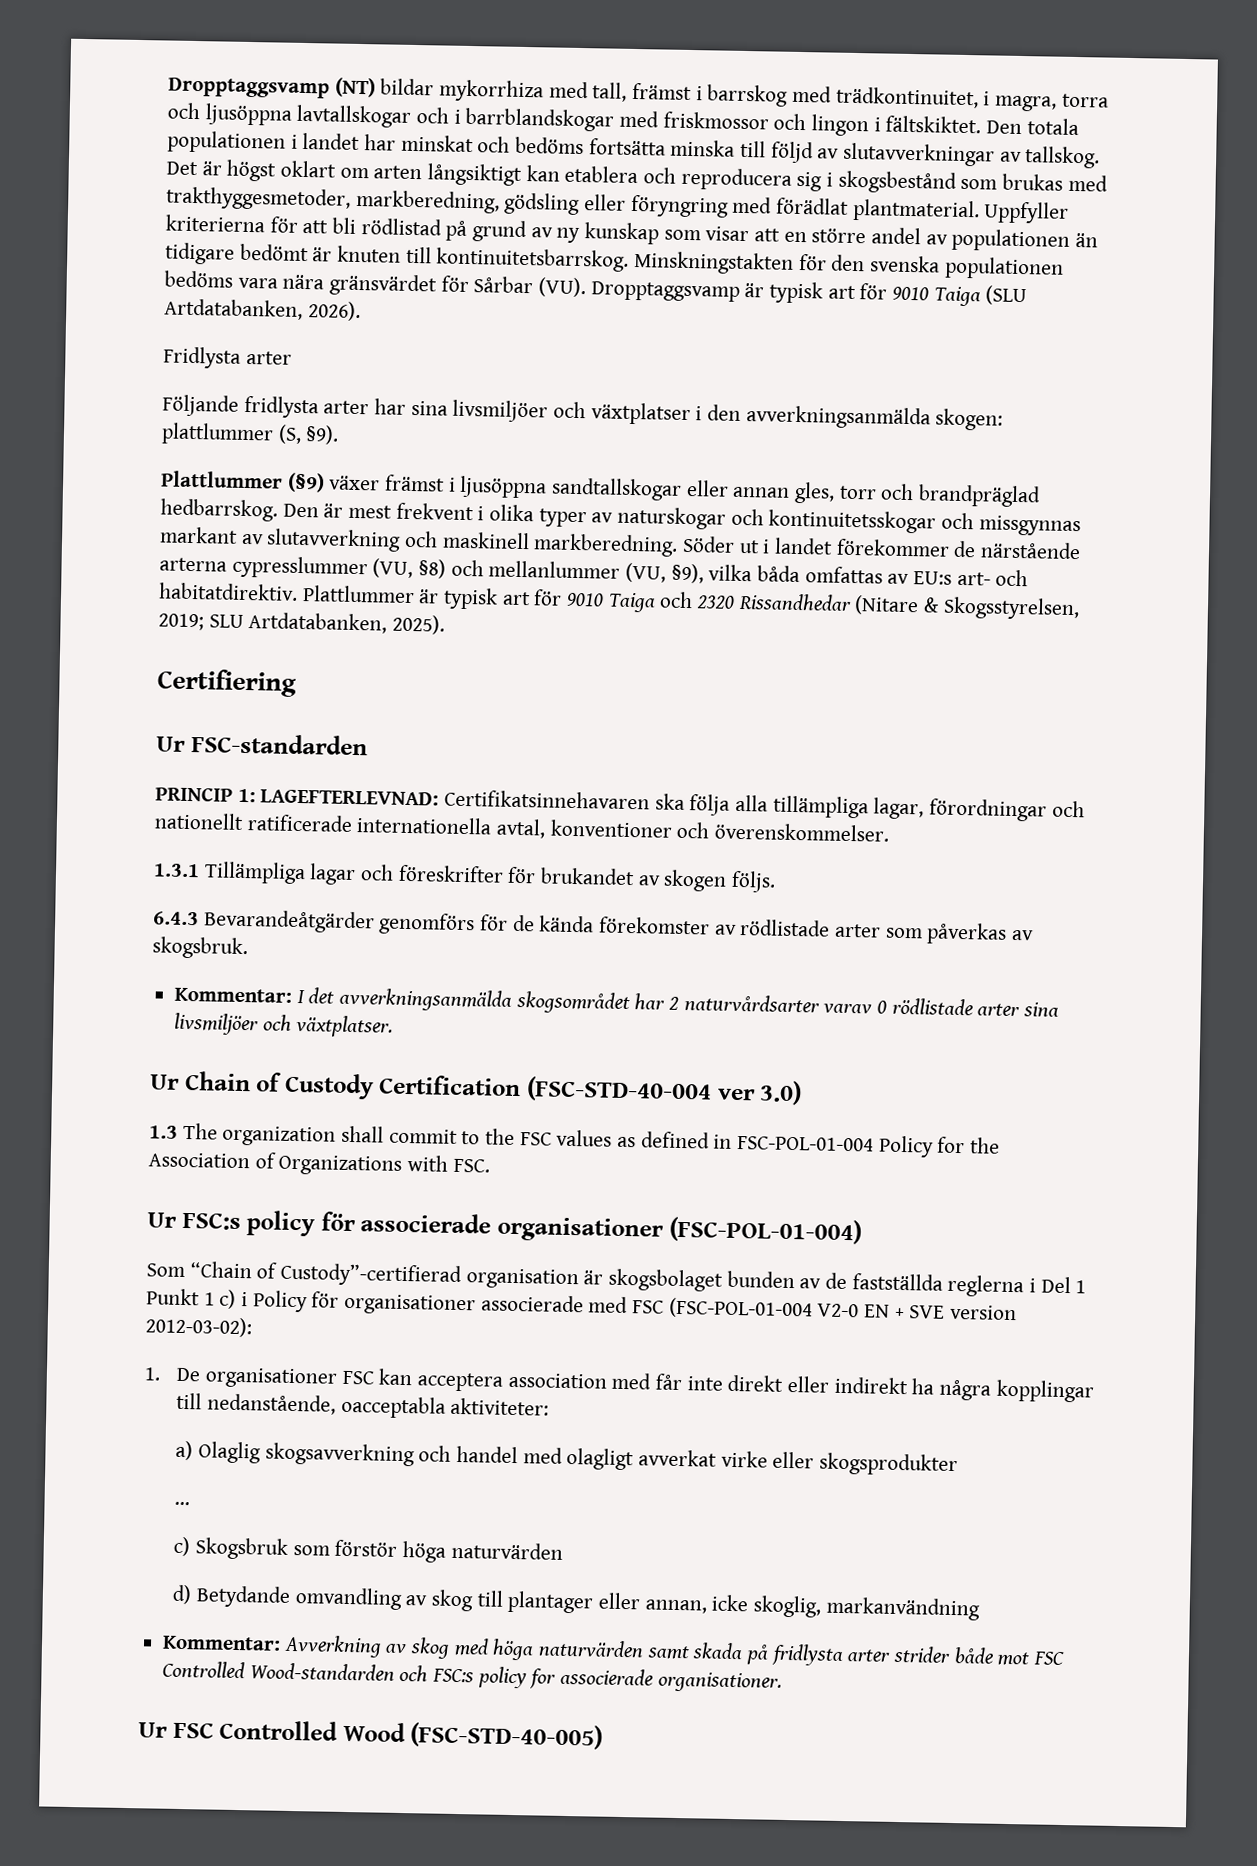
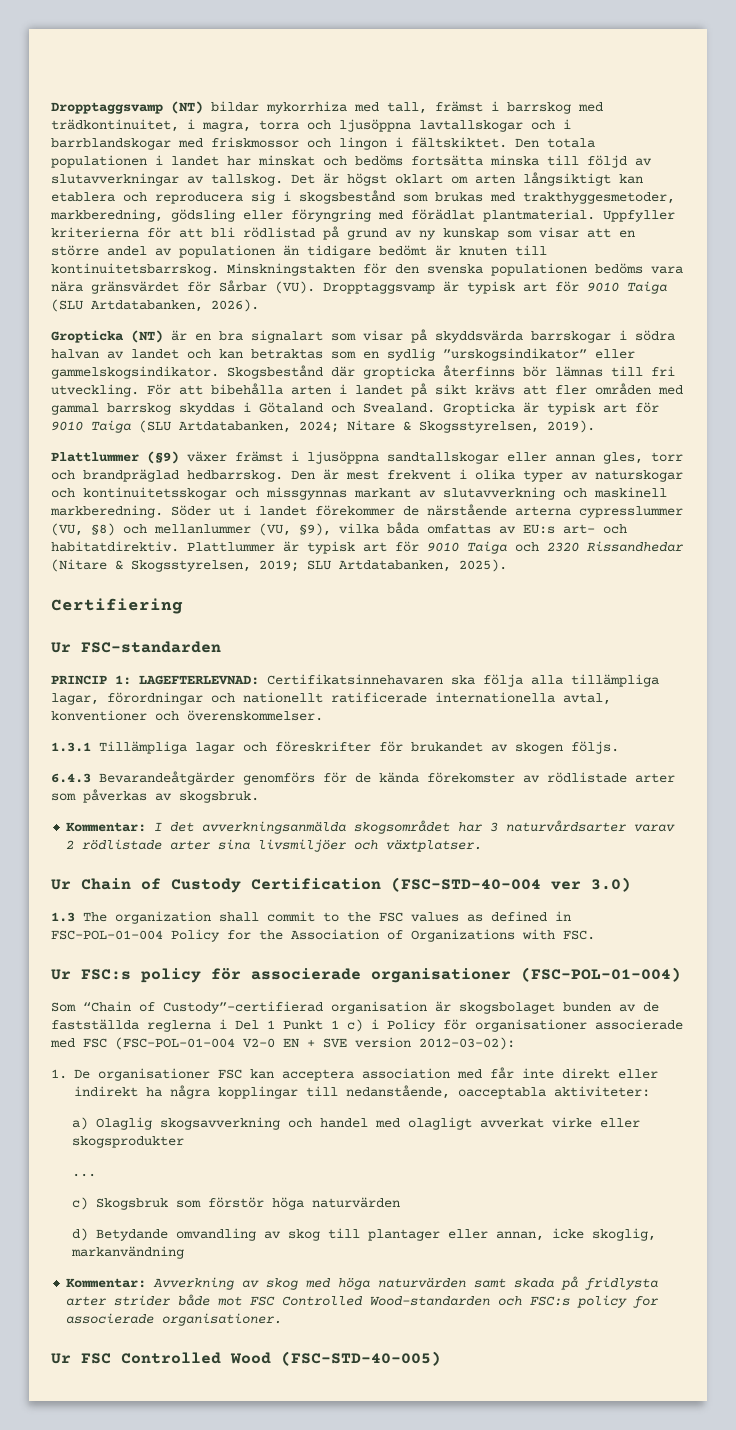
- Fridlysta arter
- Följande fridlysta arter har sina livsmiljöer och växtplatser i den avverkningsanmälda skogen: plattlummer (S, §9).
+ Gropticka (NT) är en bra signalart som visar på skyddsvärda barrskogar i södra halvan av landet och kan betraktas som en sydlig ”urskogsindikator” eller gammelskogsindikator. Skogsbestånd där gropticka återfinns bör lämnas till fri utveckling. För att bibehålla arten i landet på sikt krävs att fler områden med gammal barrskog skyddas i Götaland och Svealand. Gropticka är typisk art för 9010 Taiga (SLU Artdatabanken, 2024; Nitare & Skogsstyrelsen, 2019).
- Kommentar: I det avverkningsanmälda skogsområdet har 2 naturvårdsarter varav 0 rödlistade arter sina livsmiljöer och växtplatser.
+ Kommentar: I det avverkningsanmälda skogsområdet har 3 naturvårdsarter varav 2 rödlistade arter sina livsmiljöer och växtplatser.

